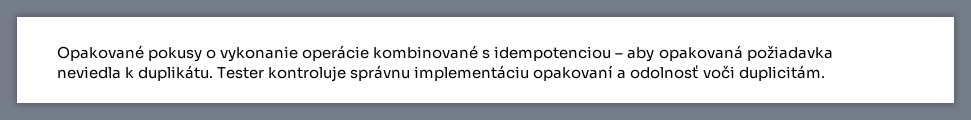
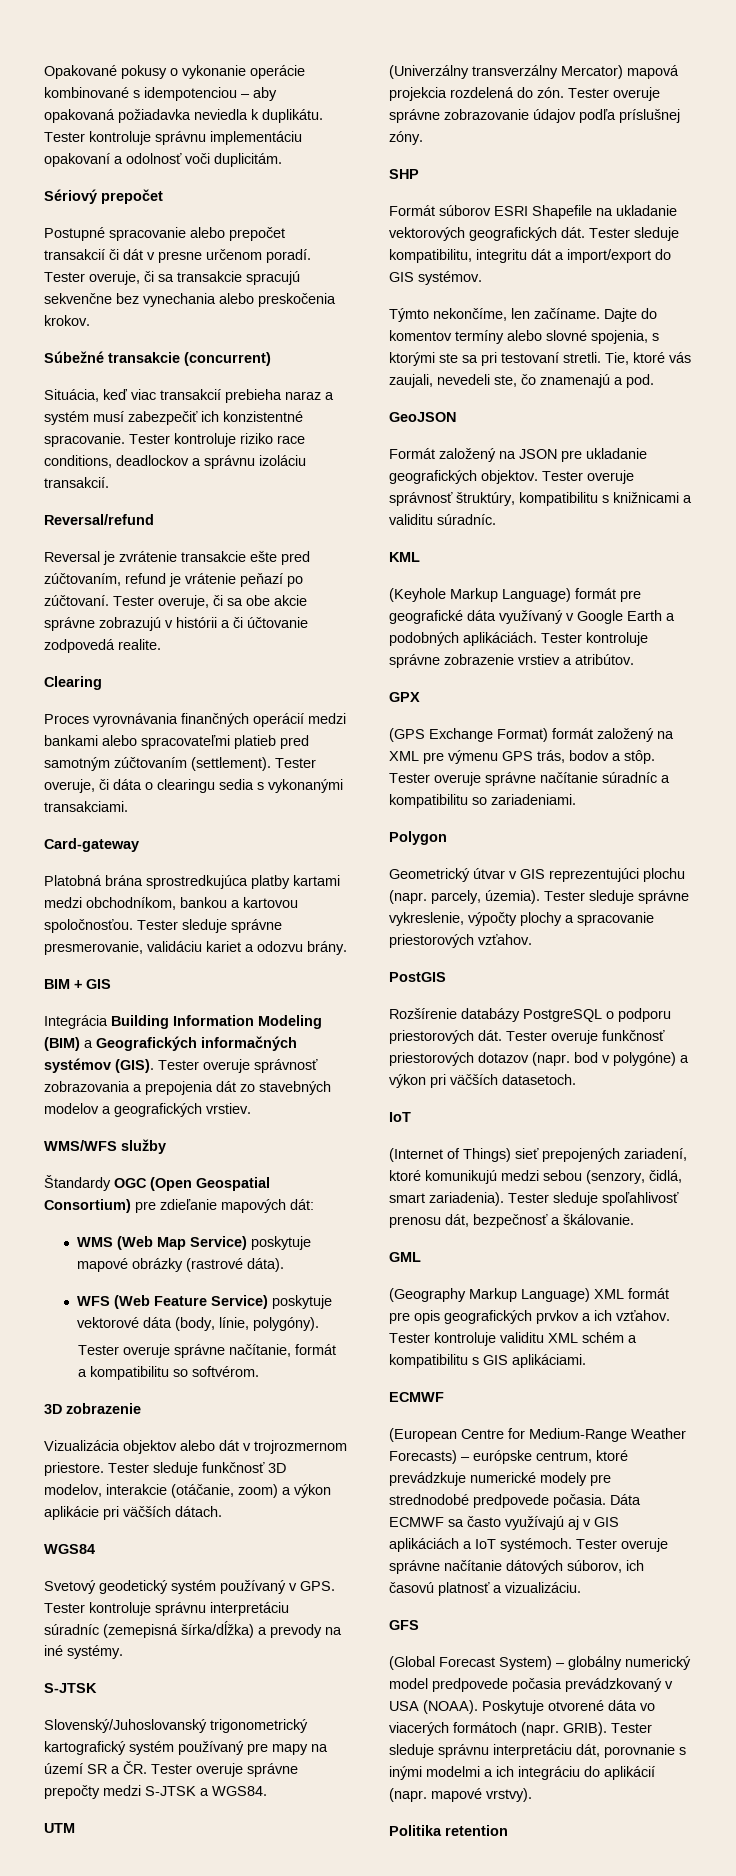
+ Sériový prepočet
+ Postupné spracovanie alebo prepočet transakcií či dát v presne určenom poradí. Tester overuje, či sa transakcie spracujú sekvenčne bez vynechania alebo preskočenia krokov.
+ Súbežné transakcie (concurrent)
+ Situácia, keď viac transakcií prebieha naraz a systém musí zabezpečiť ich konzistentné spracovanie. Tester kontroluje riziko race conditions, deadlockov a správnu izoláciu transakcií.
+ Reversal/refund
+ Reversal je zvrátenie transakcie ešte pred zúčtovaním, refund je vrátenie peňazí po zúčtovaní. Tester overuje, či sa obe akcie správne zobrazujú v histórii a či účtovanie zodpovedá realite.
+ Clearing
+ Proces vyrovnávania finančných operácií medzi bankami alebo spracovateľmi platieb pred samotným zúčtovaním (settlement). Tester overuje, či dáta o clearingu sedia s vykonanými transakciami.
+ Card-gateway
+ Platobná brána sprostredkujúca platby kartami medzi obchodníkom, bankou a kartovou spoločnosťou. Tester sleduje správne presmerovanie, validáciu kariet a odozvu brány.
+ BIM + GIS
+ Integrácia Building Information Modeling (BIM) a Geografických informačných systémov (GIS). Tester overuje správnosť zobrazovania a prepojenia dát zo stavebných modelov a geografických vrstiev.
+ WMS/WFS služby
+ Štandardy OGC (Open Geospatial Consortium) pre zdieľanie mapových dát:
+ WMS (Web Map Service) poskytuje mapové obrázky (rastrové dáta).
+ WFS (Web Feature Service) poskytuje vektorové dáta (body, línie, polygóny).
+ Tester overuje správne načítanie, formát a kompatibilitu so softvérom.
+ 3D zobrazenie
+ Vizualizácia objektov alebo dát v trojrozmernom priestore. Tester sleduje funkčnosť 3D modelov, interakcie (otáčanie, zoom) a výkon aplikácie pri väčších dátach.
+ WGS84
+ Svetový geodetický systém používaný v GPS. Tester kontroluje správnu interpretáciu súradníc (zemepisná šírka/dĺžka) a prevody na iné systémy.
+ S-JTSK
+ Slovenský/Juhoslovanský trigonometrický kartografický systém používaný pre mapy na území SR a ČR. Tester overuje správne prepočty medzi S-JTSK a WGS84.
+ UTM
+ (Univerzálny transverzálny Mercator) mapová projekcia rozdelená do zón. Tester overuje správne zobrazovanie údajov podľa príslušnej zóny.
+ SHP
+ Formát súborov ESRI Shapefile na ukladanie vektorových geografických dát. Tester sleduje kompatibilitu, integritu dát a import/export do GIS systémov.
+ Týmto nekončíme, len začíname. Dajte do komentov termíny alebo slovné spojenia, s ktorými ste sa pri testovaní stretli. Tie, ktoré vás zaujali, nevedeli ste, čo znamenajú a pod.
+ GeoJSON
+ Formát založený na JSON pre ukladanie geografických objektov. Tester overuje správnosť štruktúry, kompatibilitu s knižnicami a validitu súradníc.
+ KML
+ (Keyhole Markup Language) formát pre geografické dáta využívaný v Google Earth a podobných aplikáciách. Tester kontroluje správne zobrazenie vrstiev a atribútov.
+ GPX
+ (GPS Exchange Format) formát založený na XML pre výmenu GPS trás, bodov a stôp. Tester overuje správne načítanie súradníc a kompatibilitu so zariadeniami.
+ Polygon
+ Geometrický útvar v GIS reprezentujúci plochu (napr. parcely, územia). Tester sleduje správne vykreslenie, výpočty plochy a spracovanie priestorových vzťahov.
+ PostGIS
+ Rozšírenie databázy PostgreSQL o podporu priestorových dát. Tester overuje funkčnosť priestorových dotazov (napr. bod v polygóne) a výkon pri väčších datasetoch.
+ IoT
+ (Internet of Things) sieť prepojených zariadení, ktoré komunikujú medzi sebou (senzory, čidlá, smart zariadenia). Tester sleduje spoľahlivosť prenosu dát, bezpečnosť a škálovanie.
+ GML
+ (Geography Markup Language) XML formát pre opis geografických prvkov a ich vzťahov. Tester kontroluje validitu XML schém a kompatibilitu s GIS aplikáciami.
+ ECMWF
+ (European Centre for Medium-Range Weather Forecasts) – európske centrum, ktoré prevádzkuje numerické modely pre strednodobé predpovede počasia. Dáta ECMWF sa často využívajú aj v GIS aplikáciách a IoT systémoch. Tester overuje správne načítanie dátových súborov, ich časovú platnosť a vizualizáciu.
+ GFS
+ (Global Forecast System) – globálny numerický model predpovede počasia prevádzkovaný v USA (NOAA). Poskytuje otvorené dáta vo viacerých formátoch (napr. GRIB). Tester sleduje správnu interpretáciu dát, porovnanie s inými modelmi a ich integráciu do aplikácií (napr. mapové vrstvy).
+ Politika retention

